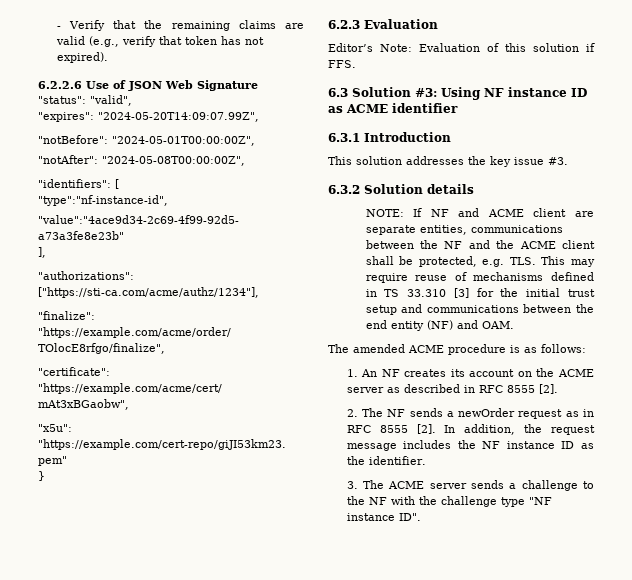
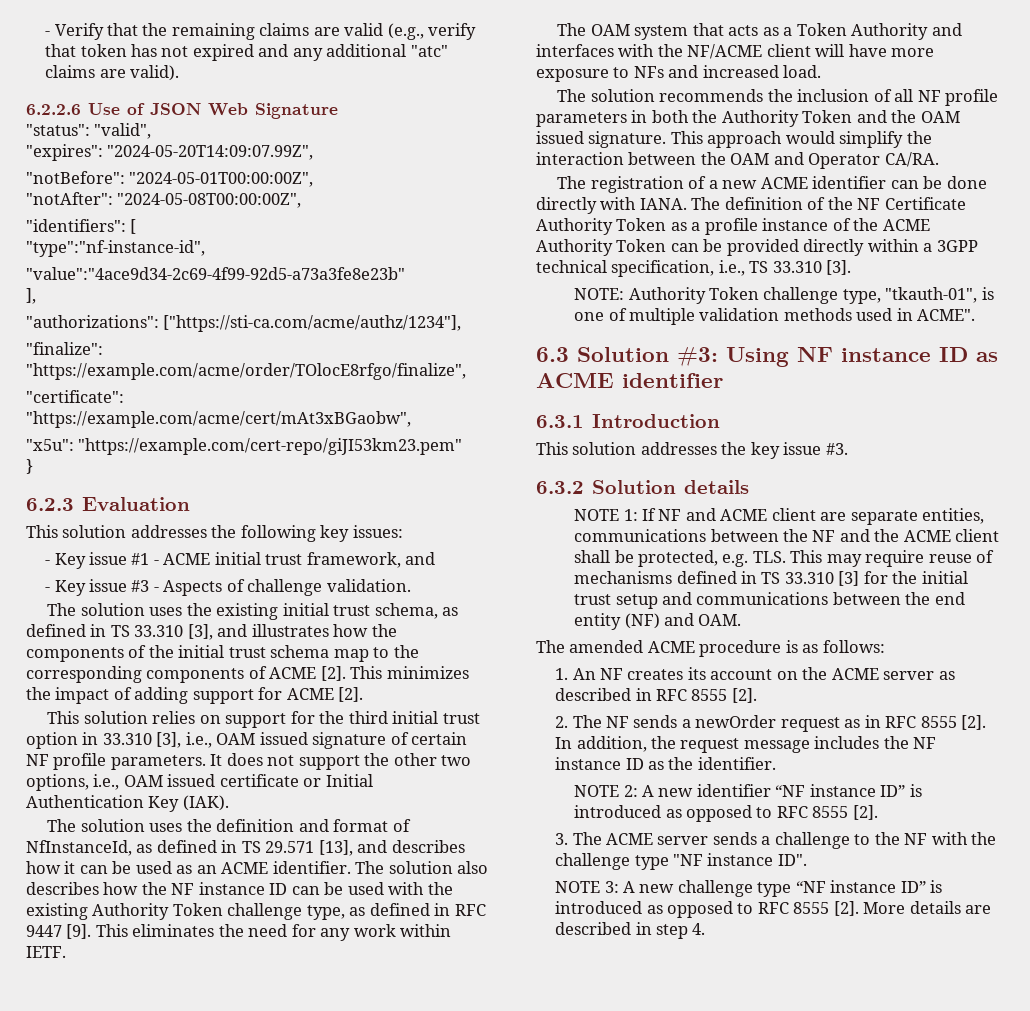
- - Verify that the remaining claims are valid (e.g., verify that token has not expired).
+ - Verify that the remaining claims are valid (e.g., verify that token has not expired and any additional "atc" claims are valid).
- Editor’s Note: Evaluation of this solution if FFS.
+ This solution addresses the following key issues:
+ - Key issue #1 - ACME initial trust framework, and
+ - Key issue #3 - Aspects of challenge validation.
+ The solution uses the existing initial trust schema, as defined in TS 33.310 [3], and illustrates how the components of the initial trust schema map to the corresponding components of ACME [2]. This minimizes the impact of adding support for ACME [2].
+ This solution relies on support for the third initial trust option in 33.310 [3], i.e., OAM issued signature of certain NF profile parameters. It does not support the other two options, i.e., OAM issued certificate or Initial Authentication Key (IAK).
+ The solution uses the definition and format of NfInstanceId, as defined in TS 29.571 [13], and describes how it can be used as an ACME identifier. The solution also describes how the NF instance ID can be used with the existing Authority Token challenge type, as defined in RFC 9447 [9]. This eliminates the need for any work within IETF.
+ The OAM system that acts as a Token Authority and interfaces with the NF/ACME client will have more exposure to NFs and increased load.
+ The solution recommends the inclusion of all NF profile parameters in both the Authority Token and the OAM issued signature. This approach would simplify the interaction between the OAM and Operator CA/RA.
+ The registration of a new ACME identifier can be done directly with IANA. The definition of the NF Certificate Authority Token as a profile instance of the ACME Authority Token can be provided directly within a 3GPP technical specification, i.e., TS 33.310 [3].
+ NOTE: Authority Token challenge type, "tkauth-01", is one of multiple validation methods used in ACME".
- NOTE: If NF and ACME client are separate entities, communications between the NF and the ACME client shall be protected, e.g. TLS. This may require reuse of mechanisms defined in TS 33.310 [3] for the initial trust setup and communications between the end entity (NF) and OAM.
+ NOTE 1: If NF and ACME client are separate entities, communications between the NF and the ACME client shall be protected, e.g. TLS. This may require reuse of mechanisms defined in TS 33.310 [3] for the initial trust setup and communications between the end entity (NF) and OAM.
+ NOTE 2: A new identifier “NF instance ID” is introduced as opposed to RFC 8555 [2].
+ NOTE 3: A new challenge type “NF instance ID” is introduced as opposed to RFC 8555 [2]. More details are described in step 4.

